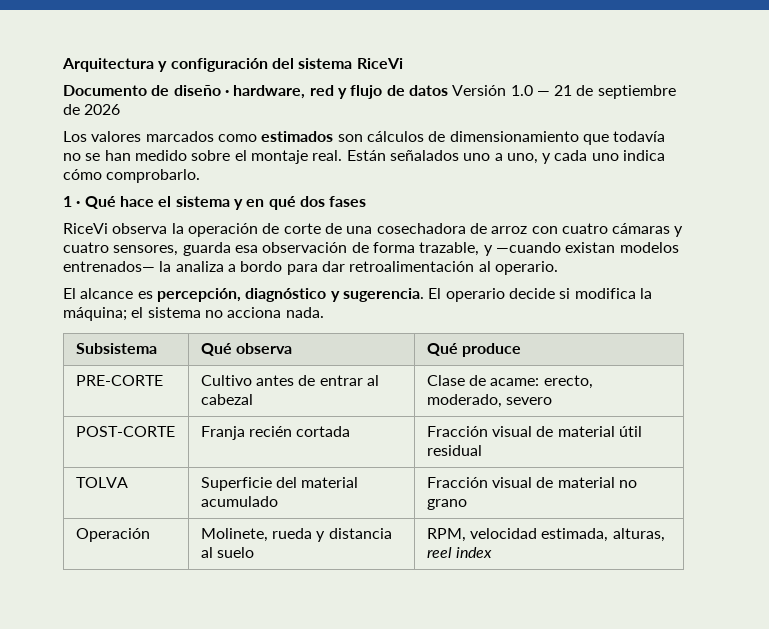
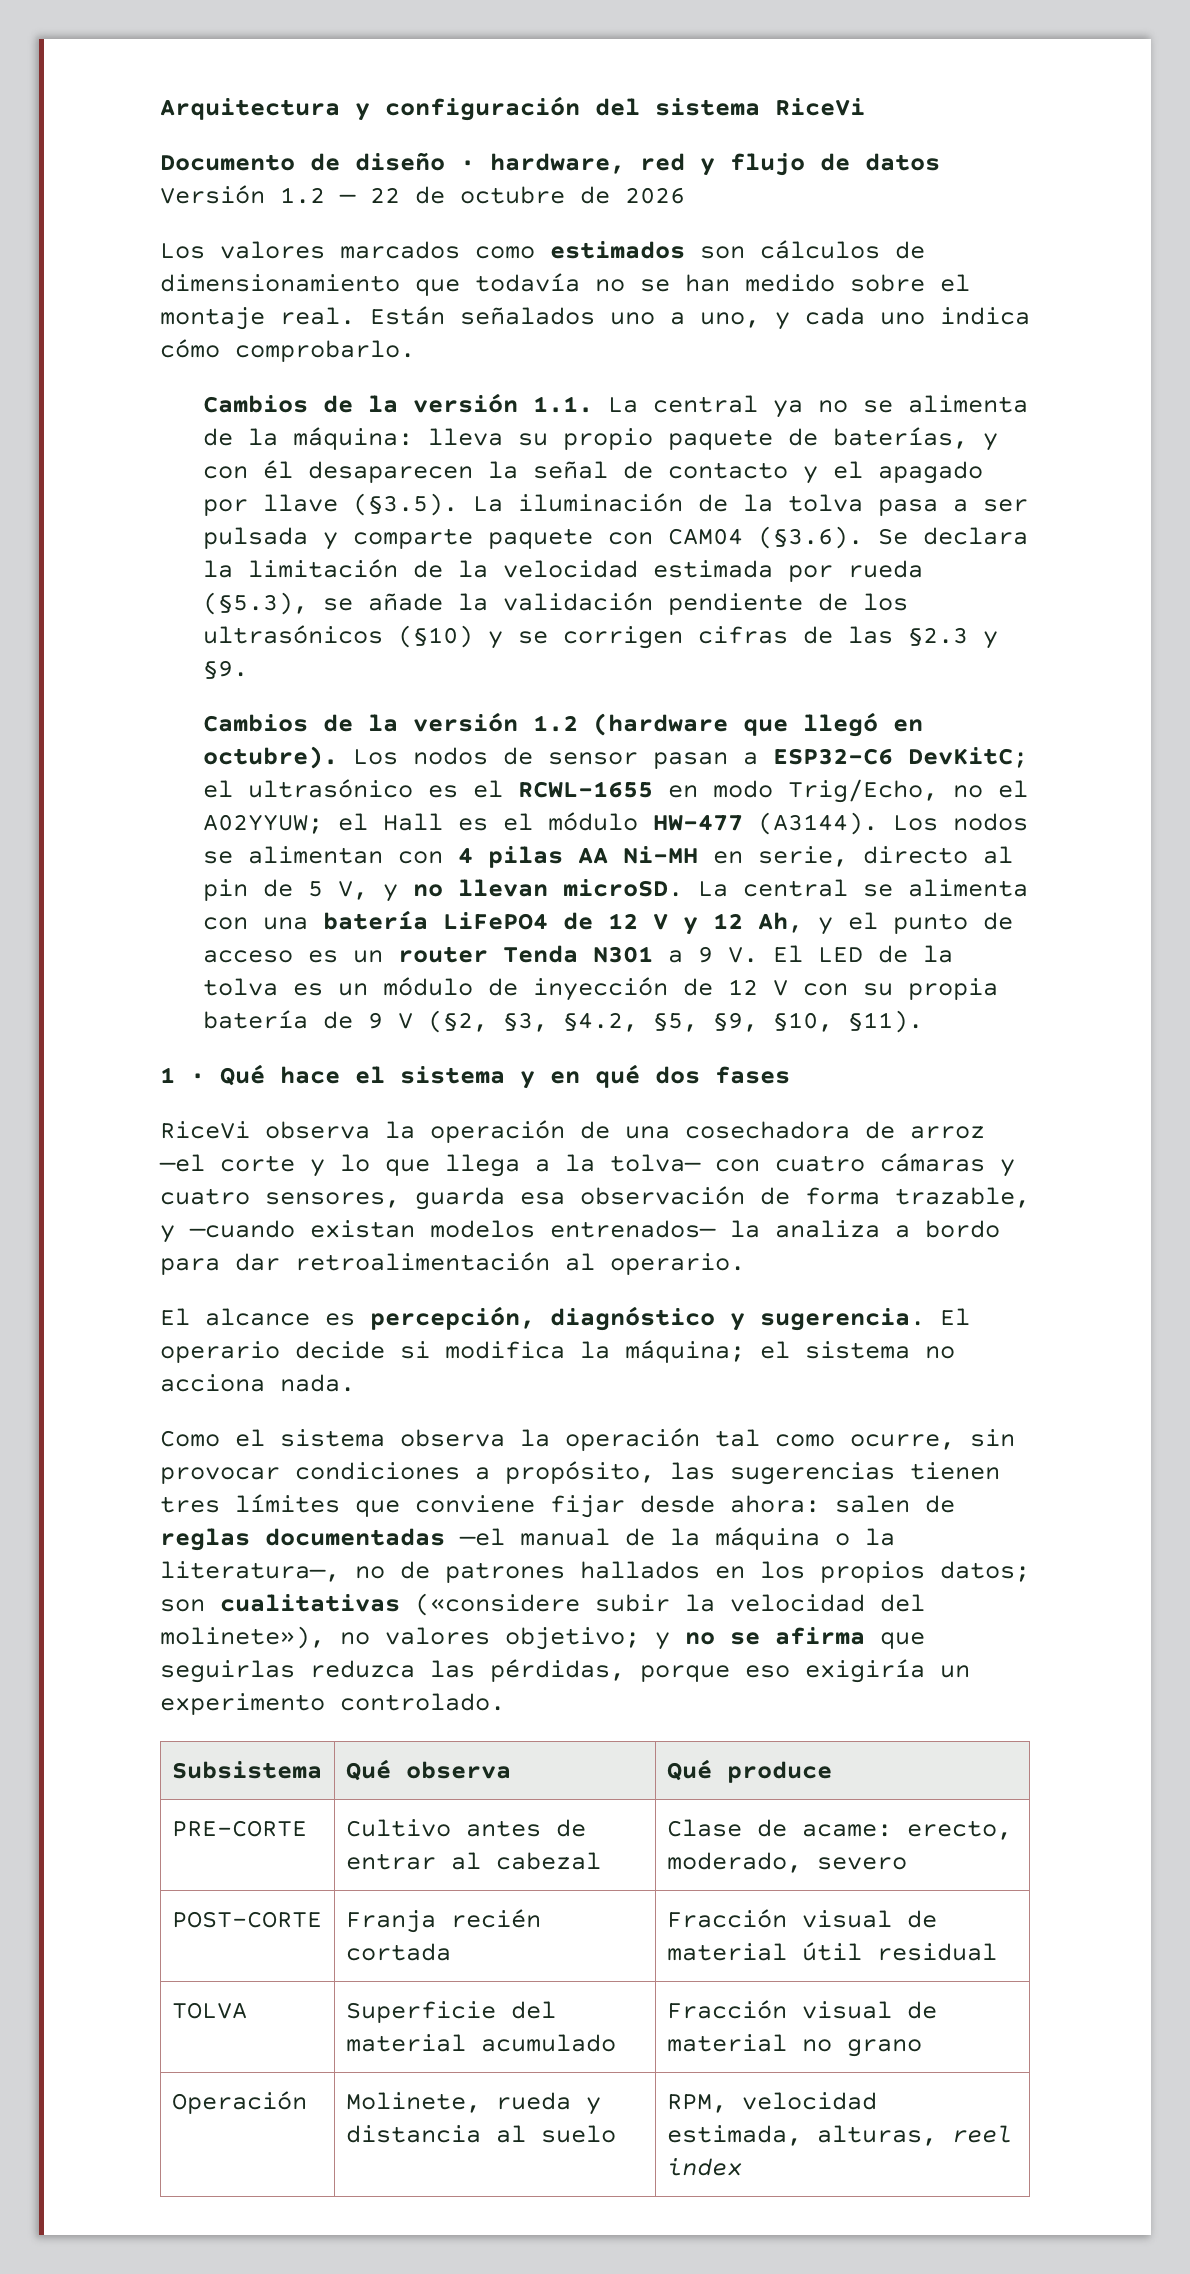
- Documento de diseño · hardware, red y flujo de datos Versión 1.0 — 21 de septiembre de 2026
+ Documento de diseño · hardware, red y flujo de datos Versión 1.2 — 22 de octubre de 2026
+ Cambios de la versión 1.1. La central ya no se alimenta de la máquina: lleva su propio paquete de baterías, y con él desaparecen la señal de contacto y el apagado por llave (§3.5). La iluminación de la tolva pasa a ser pulsada y comparte paquete con CAM04 (§3.6). Se declara la limitación de la velocidad estimada por rueda (§5.3), se añade la validación pendiente de los ultrasónicos (§10) y se corrigen cifras de las §2.3 y §9.
+ Cambios de la versión 1.2 (hardware que llegó en octubre). Los nodos de sensor pasan a ESP32-C6 DevKitC; el ultrasónico es el RCWL-1655 en modo Trig/Echo, no el A02YYUW; el Hall es el módulo HW-477 (A3144). Los nodos se alimentan con 4 pilas AA Ni-MH en serie, directo al pin de 5 V, y no llevan microSD. La central se alimenta con una batería LiFePO4 de 12 V y 12 Ah, y el punto de acceso es un router Tenda N301 a 9 V. El LED de la tolva es un módulo de inyección de 12 V con su propia batería de 9 V (§2, §3, §4.2, §5, §9, §10, §11).
- RiceVi observa la operación de corte de una cosechadora de arroz con cuatro cámaras y cuatro sensores, guarda esa observación de forma trazable, y —cuando existan modelos entrenados— la analiza a bordo para dar retroalimentación al operario.
+ RiceVi observa la operación de una cosechadora de arroz —el corte y lo que llega a la tolva— con cuatro cámaras y cuatro sensores, guarda esa observación de forma trazable, y —cuando existan modelos entrenados— la analiza a bordo para dar retroalimentación al operario.
+ Como el sistema observa la operación tal como ocurre, sin provocar condiciones a propósito, las sugerencias tienen tres límites que conviene fijar desde ahora: salen de reglas documentadas —el manual de la máquina o la literatura—, no de patrones hallados en los propios datos; son cualitativas («considere subir la velocidad del molinete»), no valores objetivo; y no se afirma que seguirlas reduzca las pérdidas, porque eso exigiría un experimento controlado.

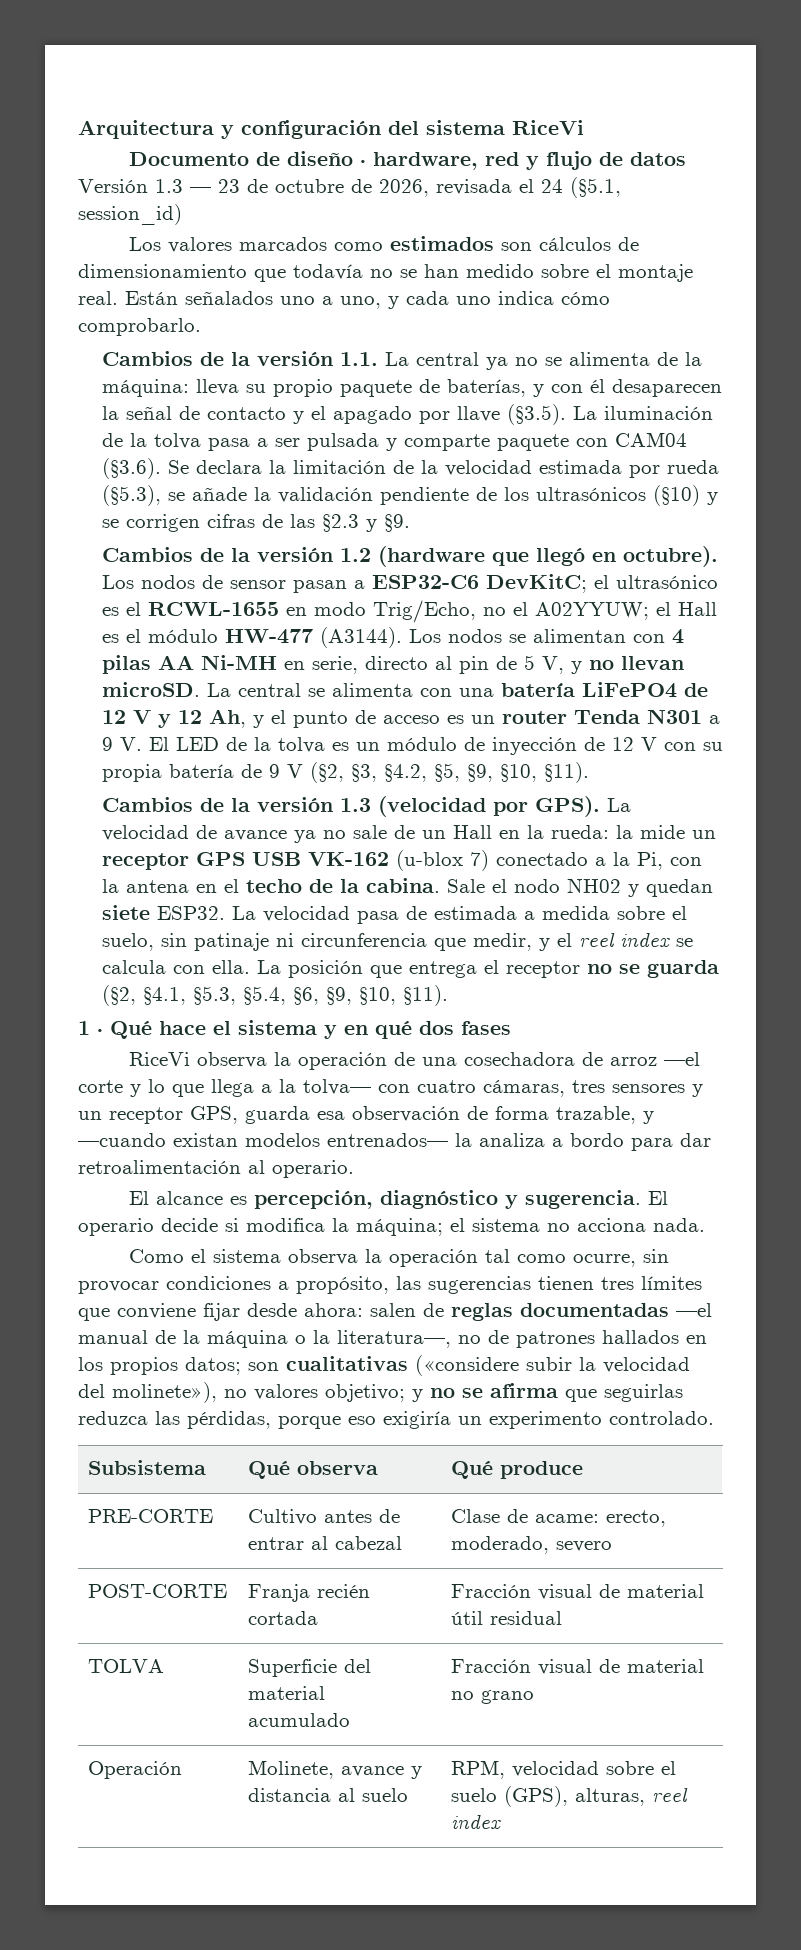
- Documento de diseño · hardware, red y flujo de datos Versión 1.2 — 22 de octubre de 2026
+ Documento de diseño · hardware, red y flujo de datos Versión 1.3 — 23 de octubre de 2026, revisada el 24 (§5.1, session_id)
+ Cambios de la versión 1.3 (velocidad por GPS). La velocidad de avance ya no sale de un Hall en la rueda: la mide un receptor GPS USB VK-162 (u-blox 7) conectado a la Pi, con la antena en el techo de la cabina. Sale el nodo NH02 y quedan siete ESP32. La velocidad pasa de estimada a medida sobre el suelo, sin patinaje ni circunferencia que medir, y el reel index se calcula con ella. La posición que entrega el receptor no se guarda (§2, §4.1, §5.3, §5.4, §6, §9, §10, §11).
- RiceVi observa la operación de una cosechadora de arroz —el corte y lo que llega a la tolva— con cuatro cámaras y cuatro sensores, guarda esa observación de forma trazable, y —cuando existan modelos entrenados— la analiza a bordo para dar retroalimentación al operario.
+ RiceVi observa la operación de una cosechadora de arroz —el corte y lo que llega a la tolva— con cuatro cámaras, tres sensores y un receptor GPS, guarda esa observación de forma trazable, y —cuando existan modelos entrenados— la analiza a bordo para dar retroalimentación al operario.
- Operación | Molinete, rueda y distancia al suelo | RPM, velocidad estimada, alturas, reel index
+ Operación | Molinete, avance y distancia al suelo | RPM, velocidad sobre el suelo (GPS), alturas, reel index

